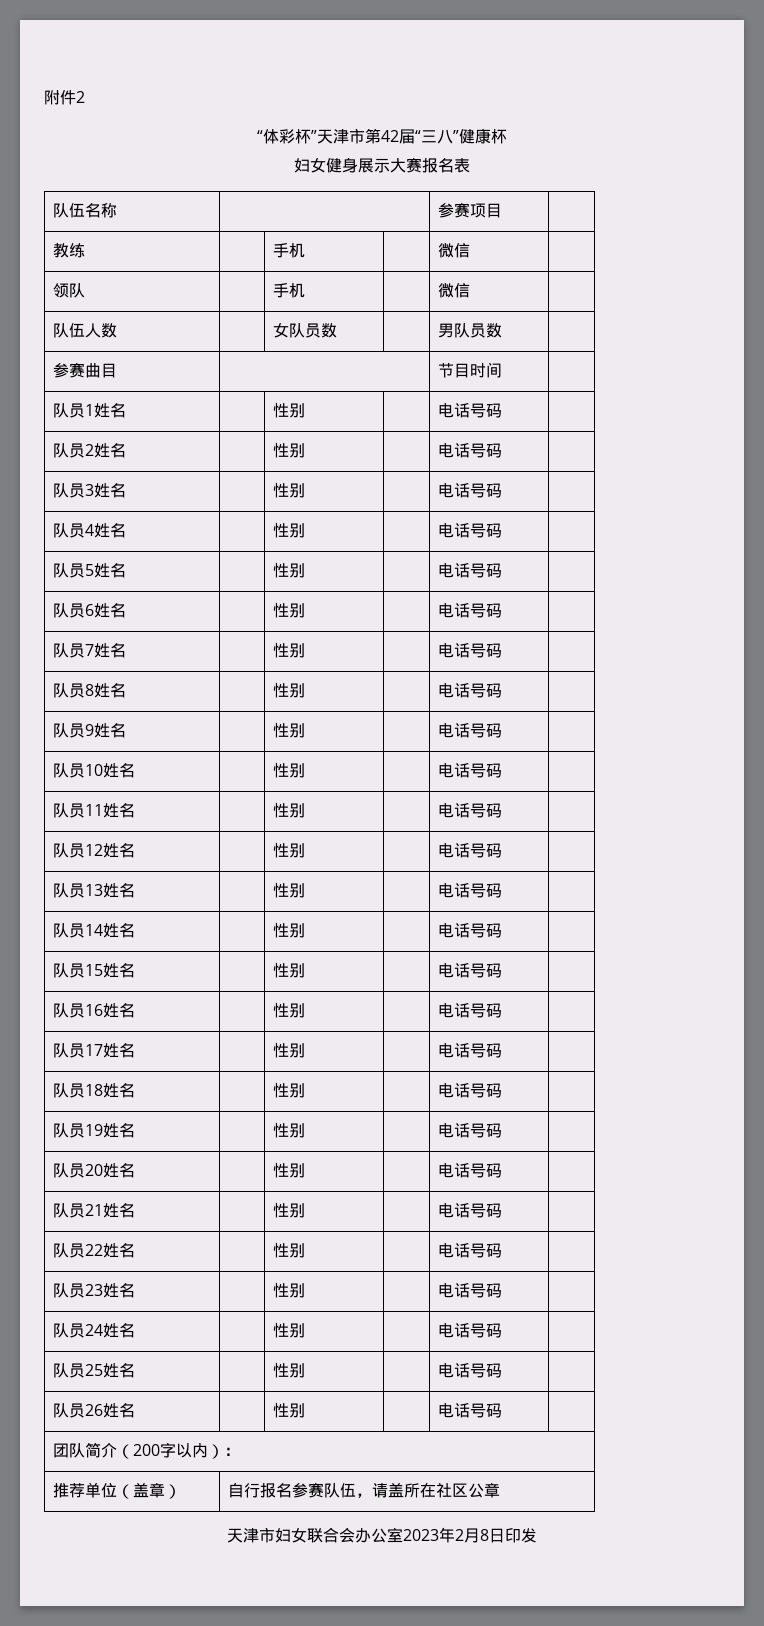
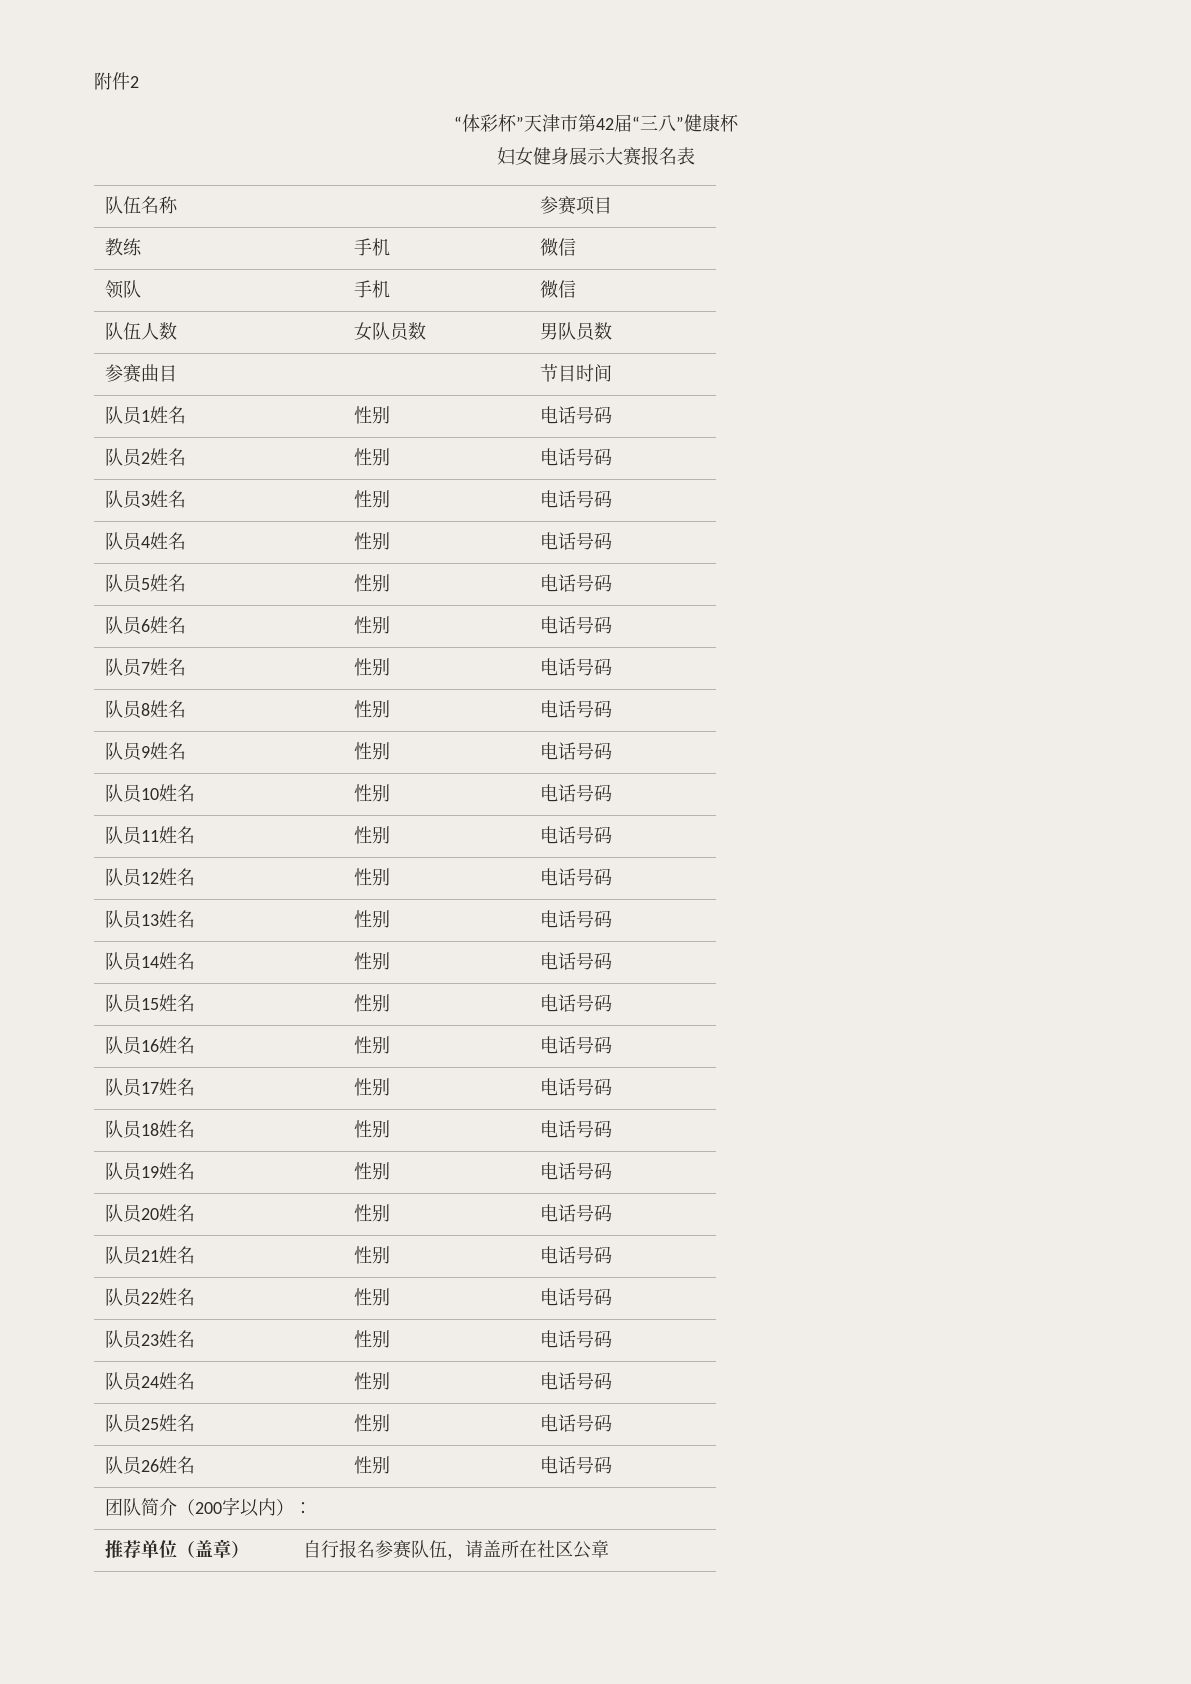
- 天津市妇女联合会办公室2023年2月8日印发

